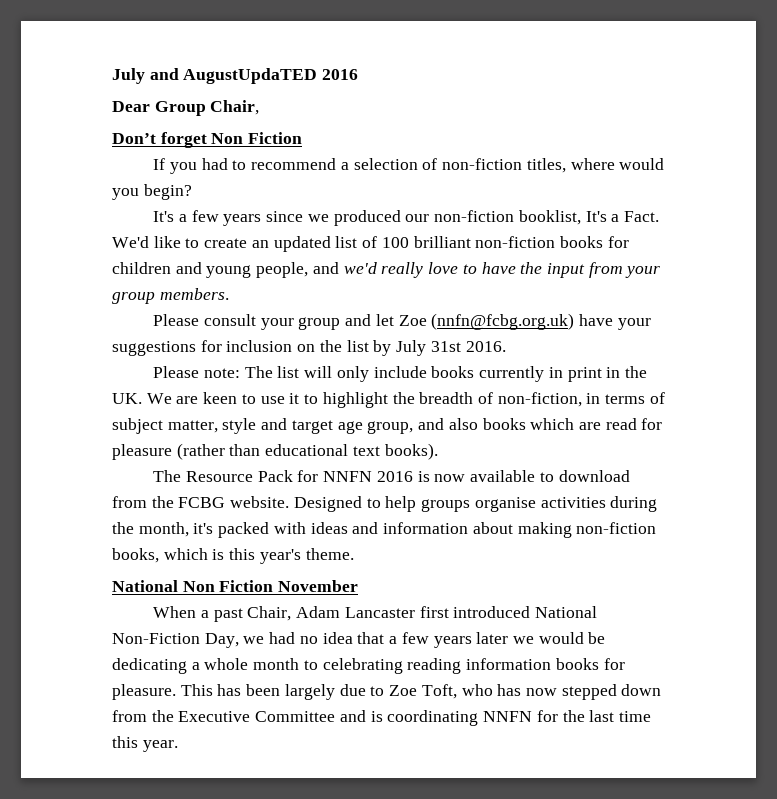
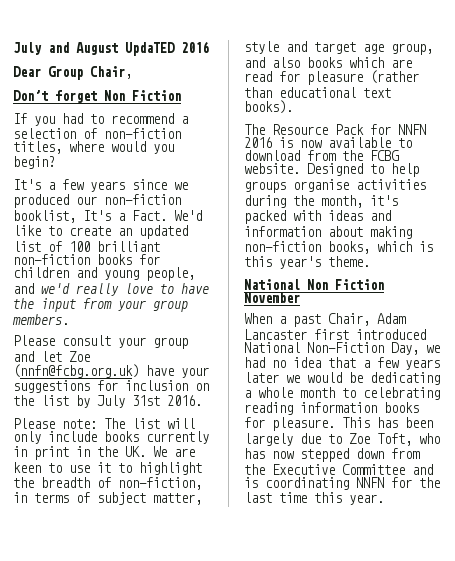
- July and AugustUpdaTED 2016
+ July and August UpdaTED 2016

